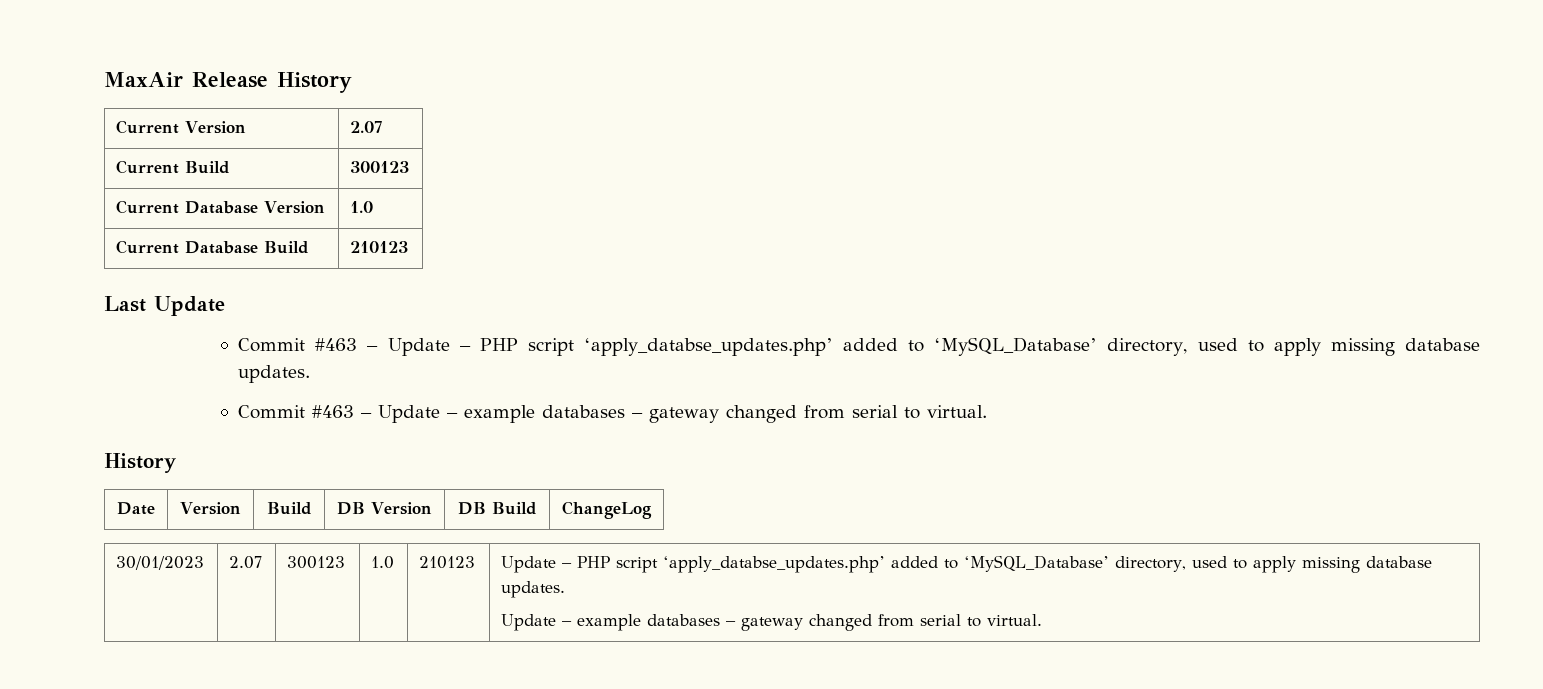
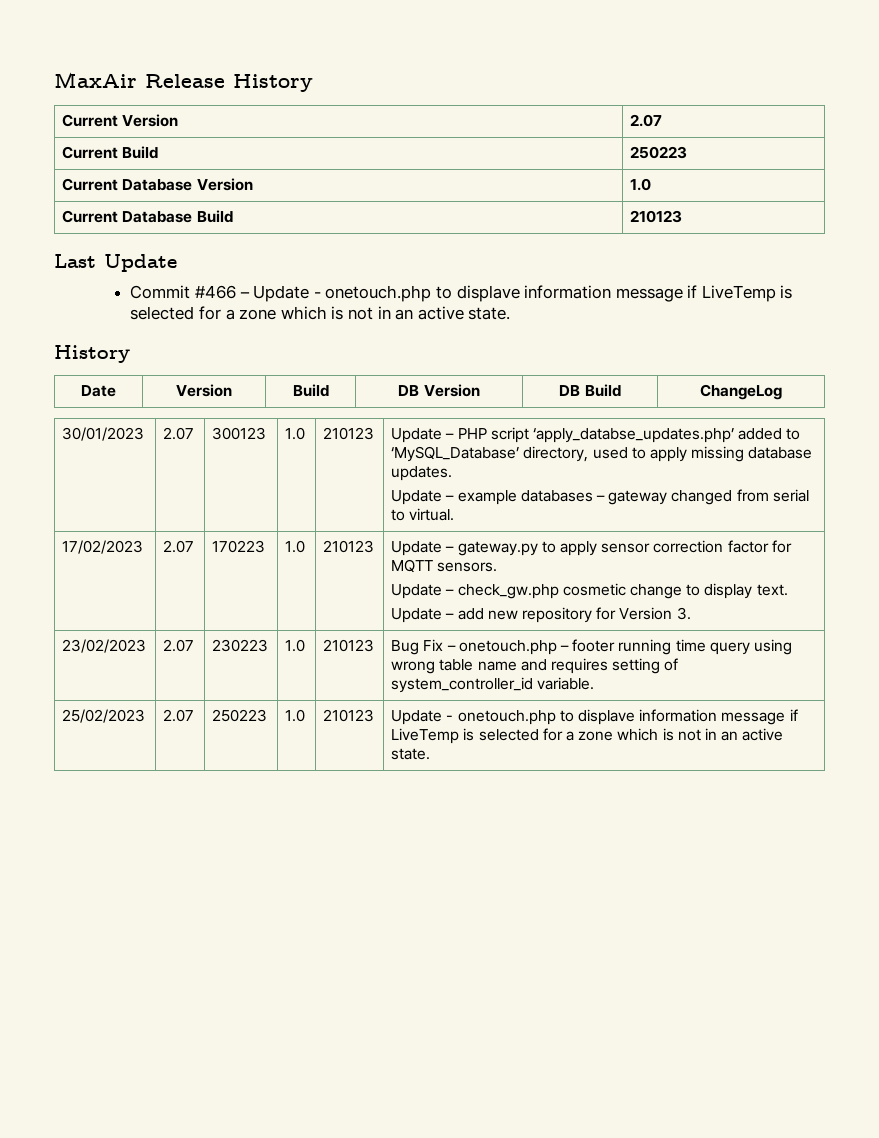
- Current Build | 300123
+ Current Build | 250223
- Commit #463 – Update – PHP script ‘apply_databse_updates.php’ added to ‘MySQL_Database’ directory, used to apply missing database updates.
- Commit #463 – Update – example databases – gateway changed from serial to virtual.
+ Commit #466 – Update - onetouch.php to displave information message if LiveTemp is selected for a zone which is not in an active state.
+ 17/02/2023 | 2.07 | 170223 | 1.0 | 210123 | Update – gateway.py to apply sensor correction factor for MQTT sensors.
+ Update – check_gw.php cosmetic change to display text.
+ Update – add new repository for Version 3.
+ 23/02/2023 | 2.07 | 230223 | 1.0 | 210123 | Bug Fix – onetouch.php – footer running time query using wrong table name and requires setting of system_controller_id variable.
+ 25/02/2023 | 2.07 | 250223 | 1.0 | 210123 | Update - onetouch.php to displave information message if LiveTemp is selected for a zone which is not in an active state.

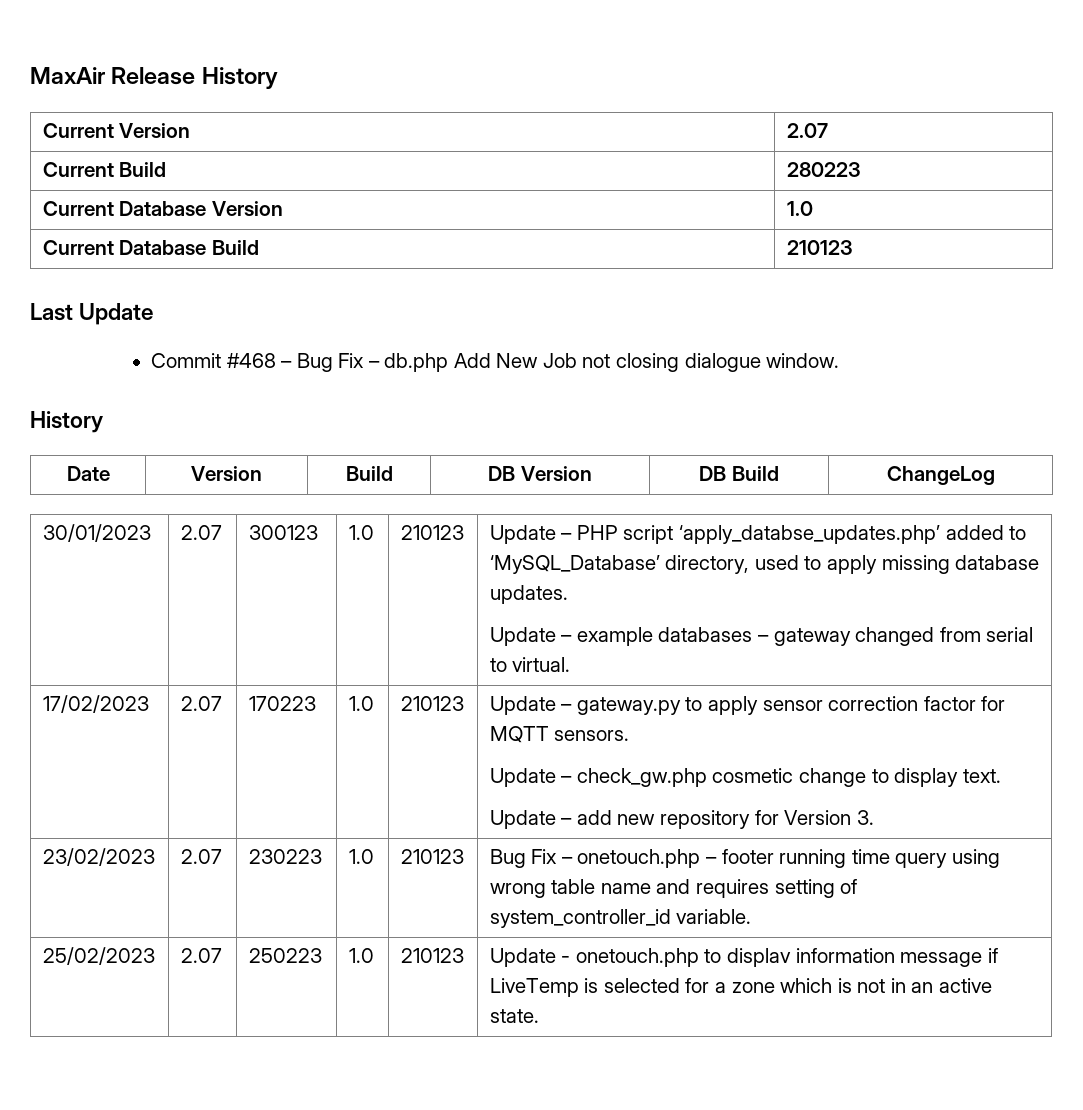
- Current Build | 250223
+ Current Build | 280223
- Commit #466 – Update - onetouch.php to displave information message if LiveTemp is selected for a zone which is not in an active state.
+ Commit #468 – Bug Fix – db.php Add New Job not closing dialogue window.
- 25/02/2023 | 2.07 | 250223 | 1.0 | 210123 | Update - onetouch.php to displave information message if LiveTemp is selected for a zone which is not in an active state.
+ 25/02/2023 | 2.07 | 250223 | 1.0 | 210123 | Update - onetouch.php to displav information message if LiveTemp is selected for a zone which is not in an active state.

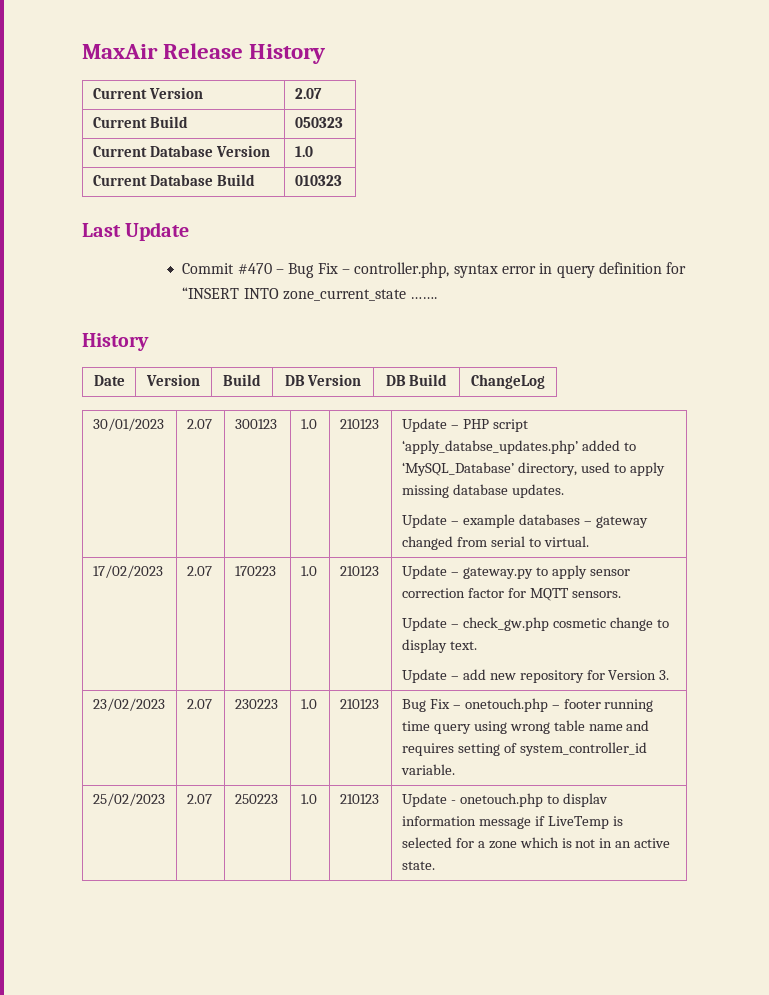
- Current Build | 280223
+ Current Build | 050323
- Current Database Build | 210123
+ Current Database Build | 010323
- Commit #468 – Bug Fix – db.php Add New Job not closing dialogue window.
+ Commit #470 – Bug Fix – controller.php, syntax error in query definition for “INSERT INTO zone_current_state …….

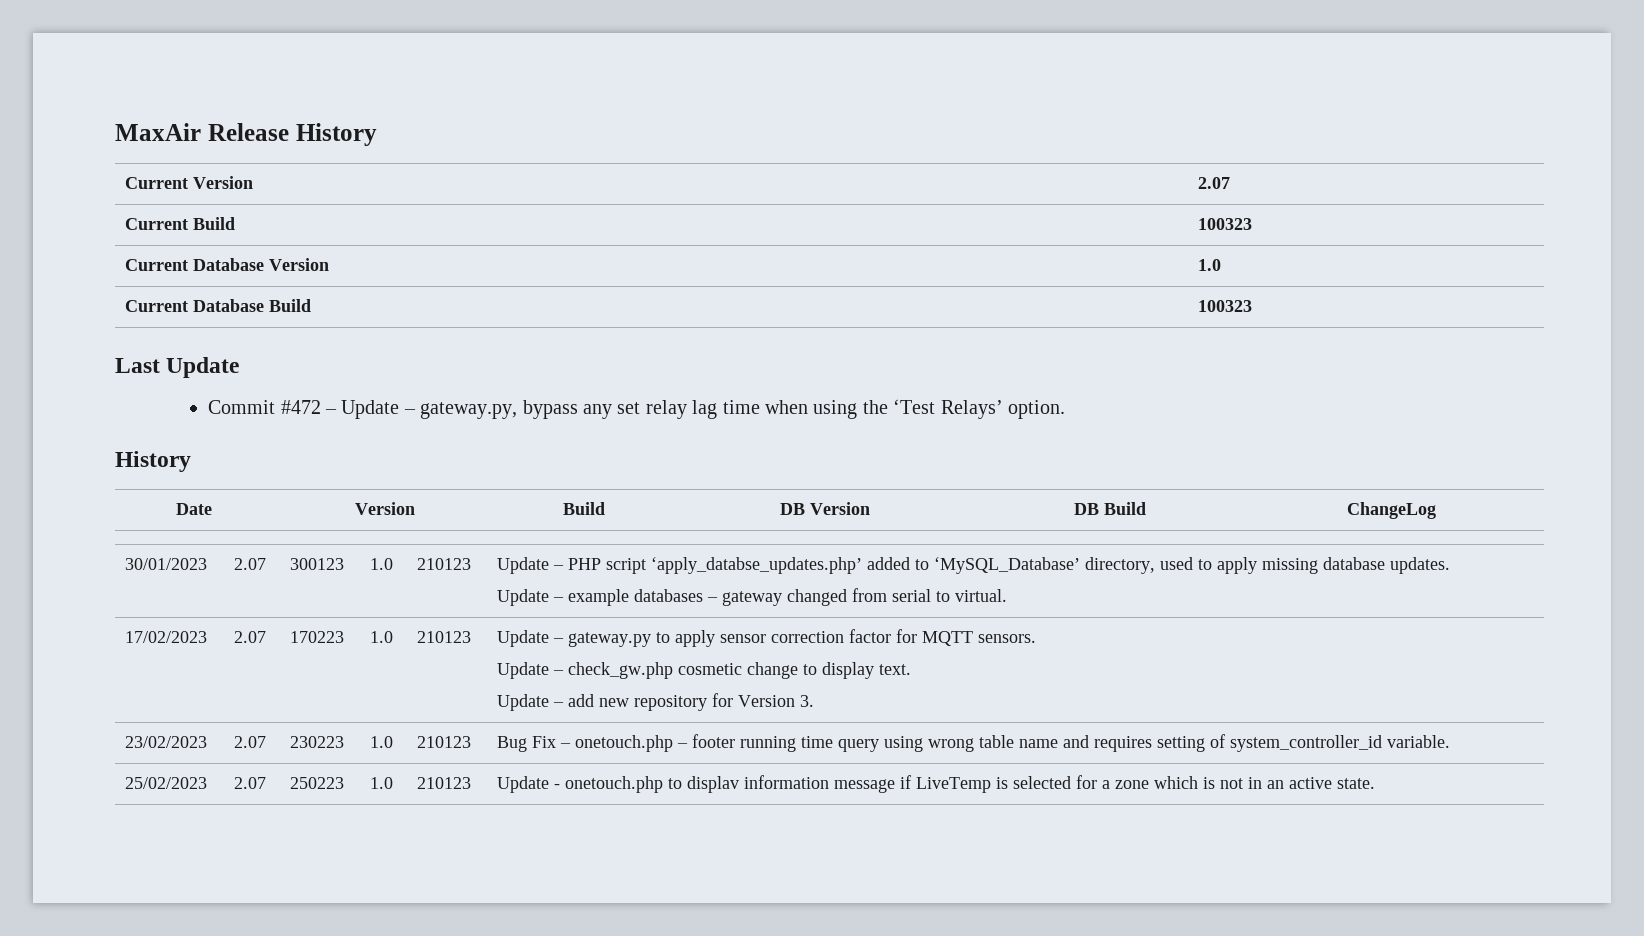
- Current Build | 050323
+ Current Build | 100323
- Current Database Build | 010323
+ Current Database Build | 100323
- Commit #470 – Bug Fix – controller.php, syntax error in query definition for “INSERT INTO zone_current_state …….
+ Commit #472 – Update – gateway.py, bypass any set relay lag time when using the ‘Test Relays’ option.

